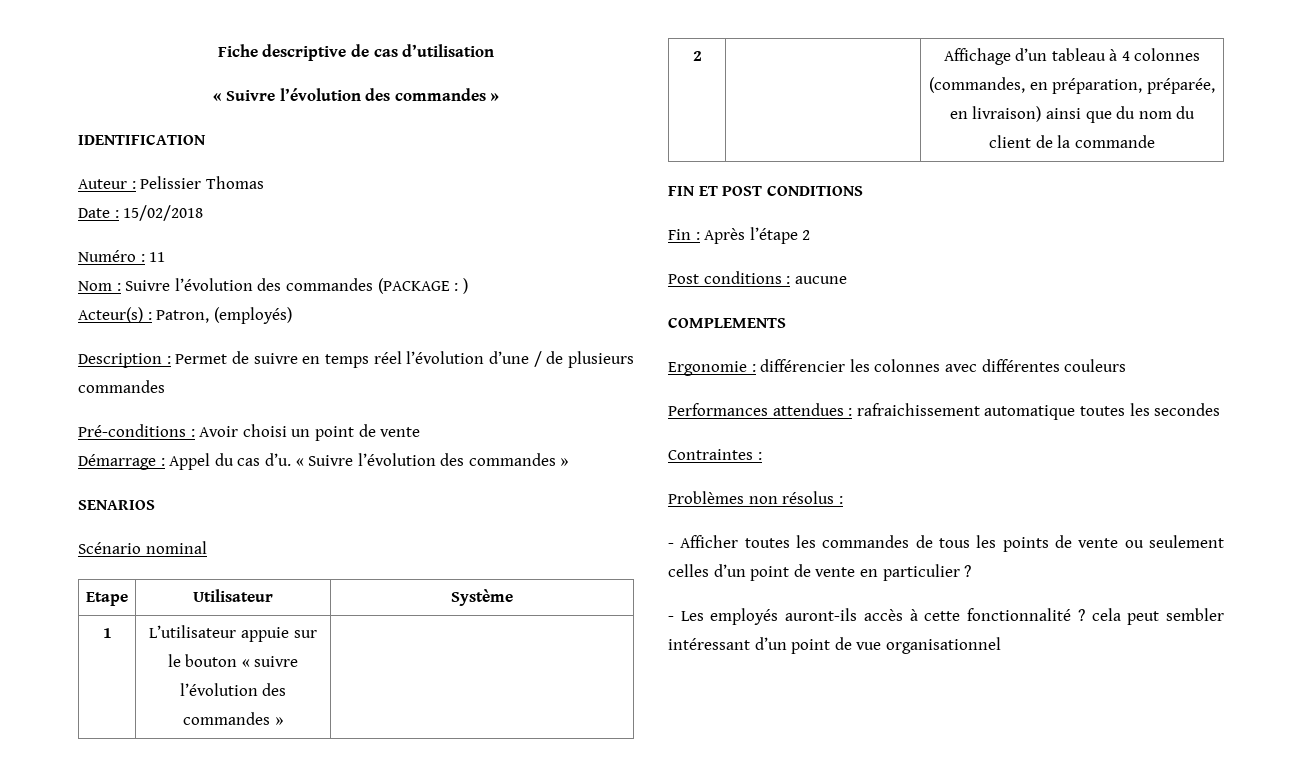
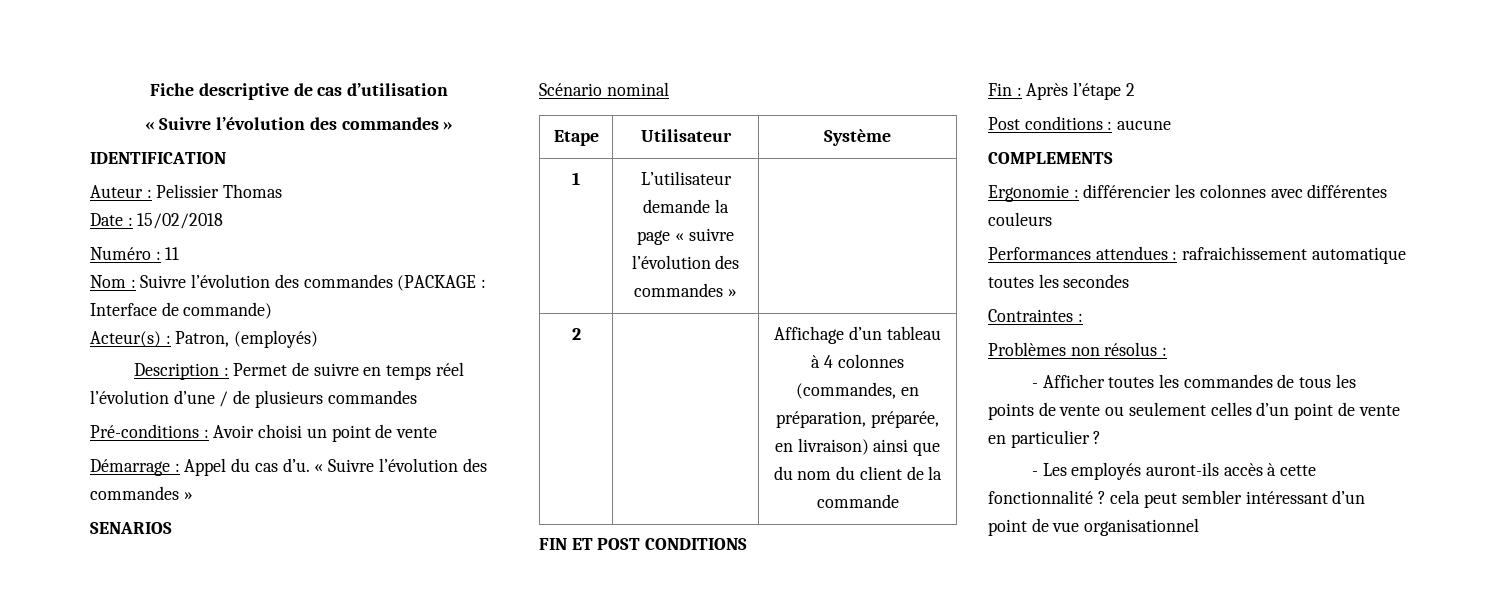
- Nom : Suivre l’évolution des commandes (PACKAGE : )
+ Nom : Suivre l’évolution des commandes (PACKAGE : Interface de commande)
- 1 | L’utilisateur appuie sur le bouton « suivre l’évolution des commandes » |
+ 1 | L’utilisateur demande la page « suivre l’évolution des commandes » |

